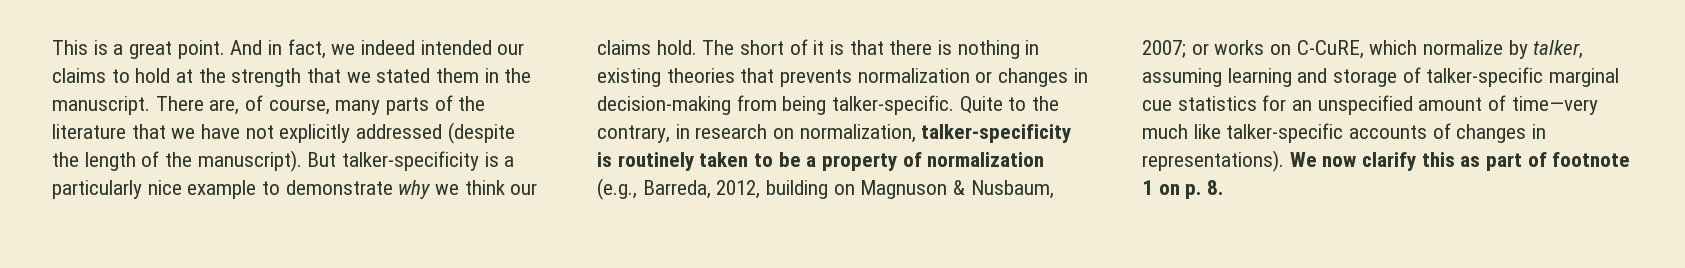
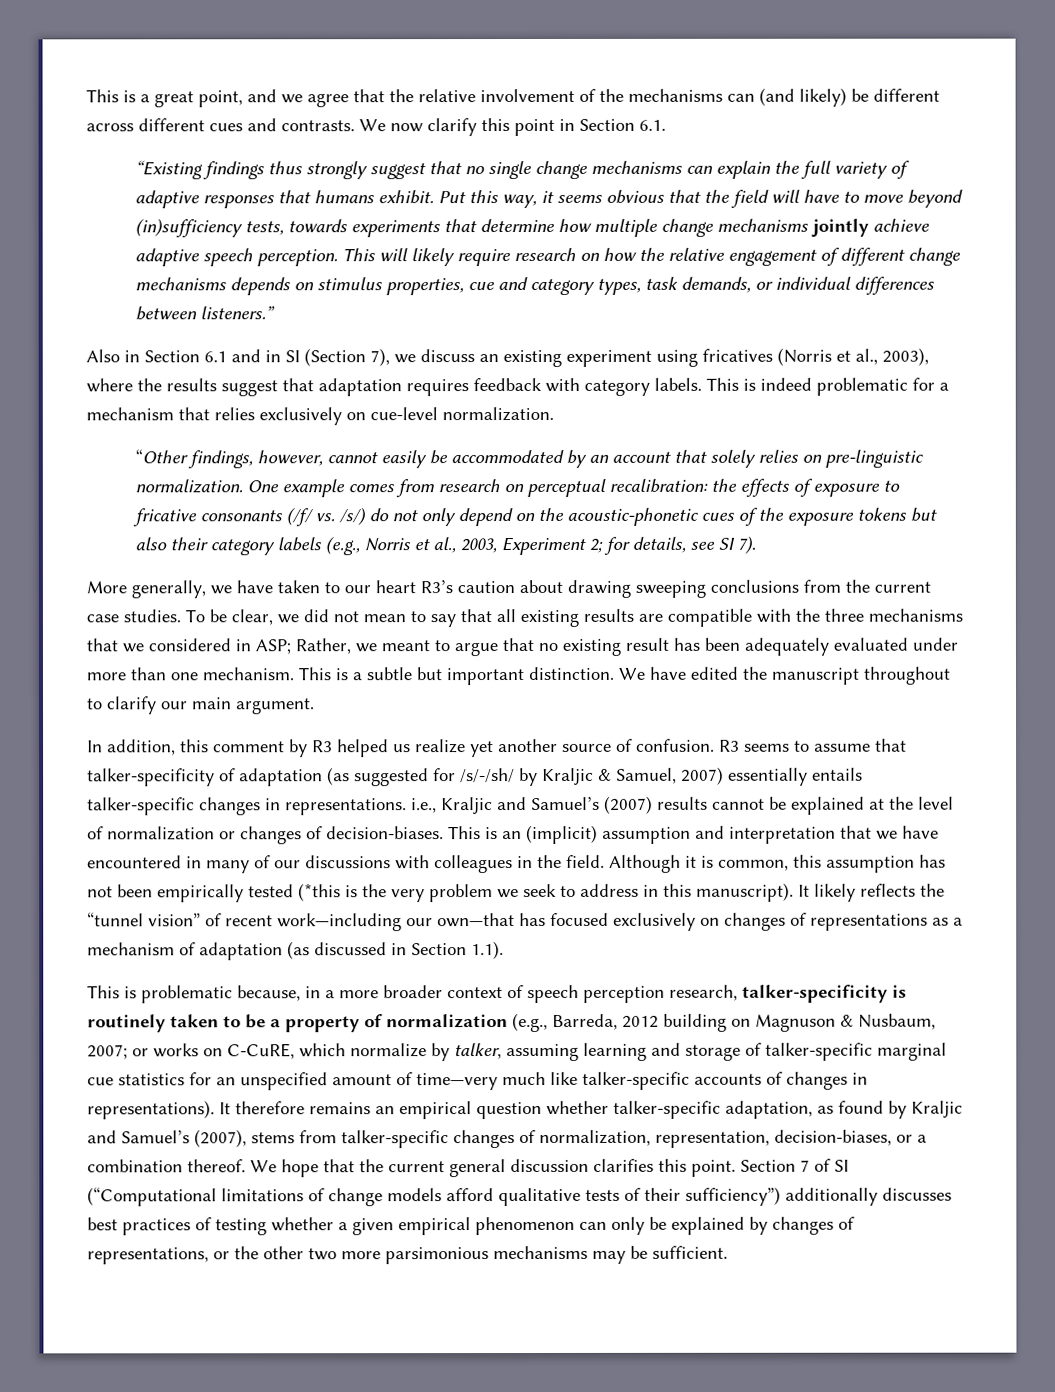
- This is a great point. And in fact, we indeed intended our claims to hold at the strength that we stated them in the manuscript. There are, of course, many parts of the literature that we have not explicitly addressed (despite the length of the manuscript). But talker-specificity is a particularly nice example to demonstrate why we think our claims hold. The short of it is that there is nothing in existing theories that prevents normalization or changes in decision-making from being talker-specific. Quite to the contrary, in research on normalization, talker-specificity is routinely taken to be a property of normalization (e.g., Barreda, 2012, building on Magnuson & Nusbaum, 2007; or works on C-CuRE, which normalize by talker, assuming learning and storage of talker-specific marginal cue statistics for an unspecified amount of time—very much like talker-specific accounts of changes in representations).
+ This is a great point, and we agree that the relative involvement of the mechanisms can (and likely) be different across different cues and contrasts. We now clarify this point in Section 6.1.
+ “Existing findings thus strongly suggest that no single change mechanisms can explain the full variety of adaptive responses that humans exhibit. Put this way, it seems obvious that the field will have to move beyond (in)sufficiency tests, towards experiments that determine how multiple change mechanisms jointly achieve adaptive speech perception. This will likely require research on how the relative engagement of different change mechanisms depends on stimulus properties, cue and category types, task demands, or individual differences between listeners.”
+ Also in Section 6.1 and in SI (Section 7), we discuss an existing experiment using fricatives (Norris et al., 2003), where the results suggest that adaptation requires feedback with category labels. This is indeed problematic for a mechanism that relies exclusively on cue-level normalization.
+ “Other findings, however, cannot easily be accommodated by an account that solely relies on pre-linguistic normalization. One example comes from research on perceptual recalibration: the effects of exposure to fricative consonants (/f/ vs. /s/) do not only depend on the acoustic-phonetic cues of the exposure tokens but also their category labels (e.g., Norris et al., 2003, Experiment 2; for details, see SI 7).
+ More generally, we have taken to our heart R3’s caution about drawing sweeping conclusions from the current case studies. To be clear, we did not mean to say that all existing results are compatible with the three mechanisms that we considered in ASP; Rather, we meant to argue that no existing result has been adequately evaluated under more than one mechanism. This is a subtle but important distinction. We have edited the manuscript throughout to clarify our main argument.
+ In addition, this comment by R3 helped us realize yet another source of confusion. R3 seems to assume that talker-specificity of adaptation (as suggested for /s/-/sh/ by Kraljic & Samuel, 2007) essentially entails talker-specific changes in representations. i.e., Kraljic and Samuel’s (2007) results cannot be explained at the level of normalization or changes of decision-biases. This is an (implicit) assumption and interpretation that we have encountered in many of our discussions with colleagues in the field. Although it is common, this assumption has not been empirically tested (*this is the very problem we seek to address in this manuscript). It likely reflects the “tunnel vision” of recent work—including our own—that has focused exclusively on changes of representations as a mechanism of adaptation (as discussed in Section 1.1).
+ This is problematic because, in a more broader context of speech perception research, talker-specificity is routinely taken to be a property of normalization (e.g., Barreda, 2012 building on Magnuson & Nusbaum, 2007; or works on C-CuRE, which normalize by talker, assuming learning and storage of talker-specific marginal cue statistics for an unspecified amount of time—very much like talker-specific accounts of changes in representations).
- We now clarify this as part of footnote 1 on p. 8.
+ It therefore remains an empirical question whether talker-specific adaptation, as found by Kraljic and Samuel’s (2007), stems from talker-specific changes of normalization, representation, decision-biases, or a combination thereof. We hope that the current general discussion clarifies this point. Section 7 of SI (“Computational limitations of change models afford qualitative tests of their sufficiency”) additionally discusses best practices of testing whether a given empirical phenomenon can only be explained by changes of representations, or the other two more parsimonious mechanisms may be sufficient.

